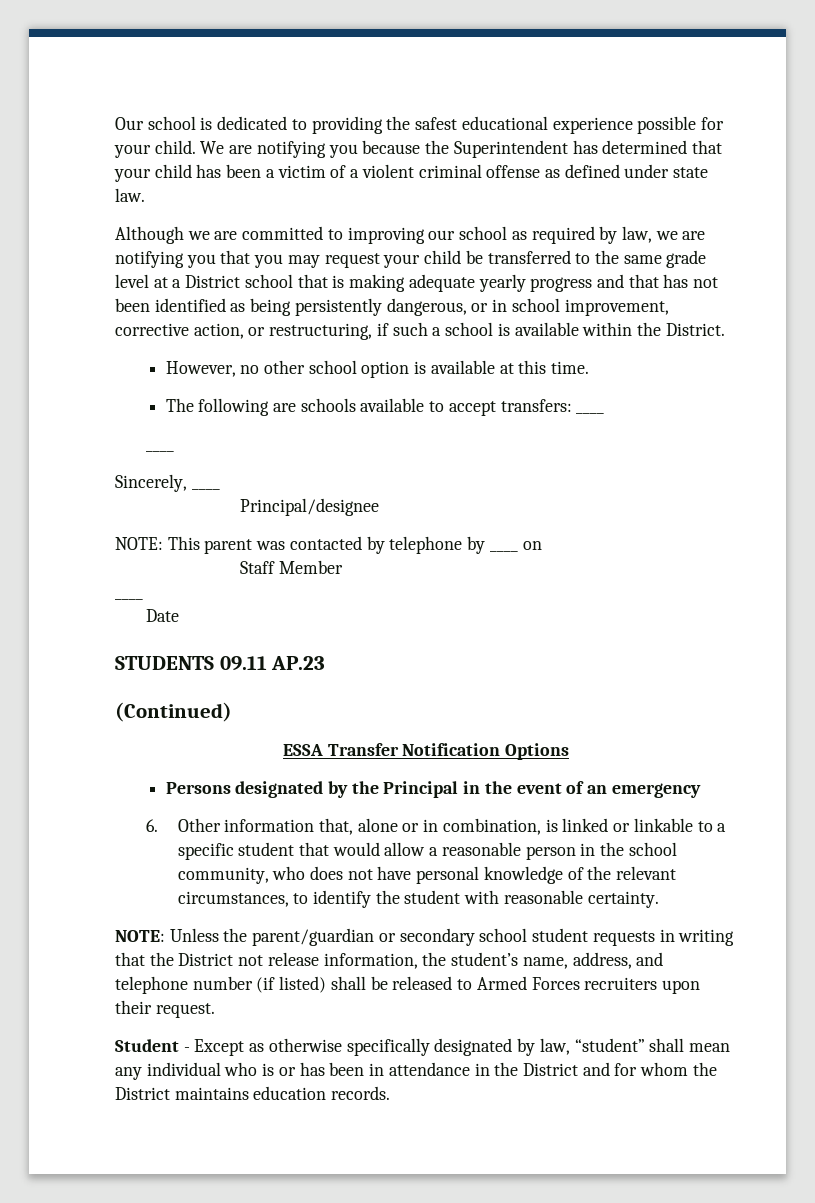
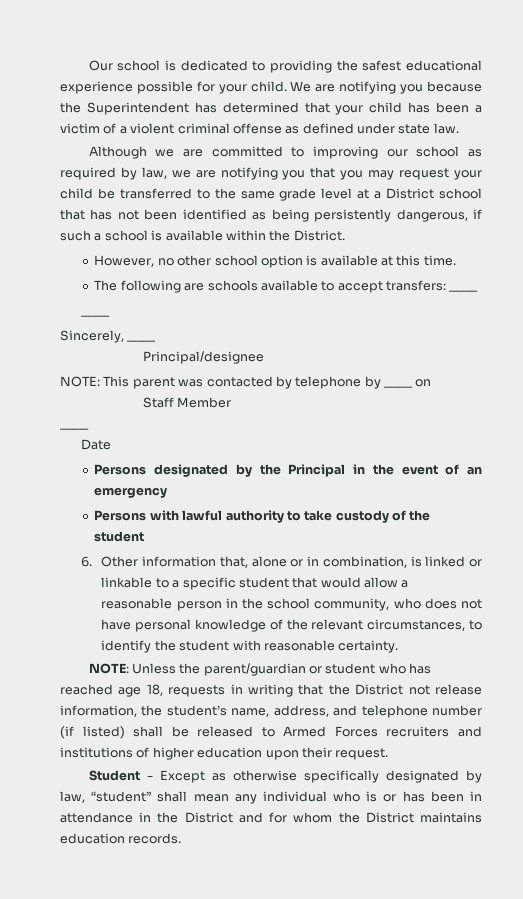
- Although we are committed to improving our school as required by law, we are notifying you that you may request your child be transferred to the same grade level at a District school that is making adequate yearly progress and that has not been identified as being persistently dangerous, or in school improvement, corrective action, or restructuring, if such a school is available within the District.
+ Although we are committed to improving our school as required by law, we are notifying you that you may request your child be transferred to the same grade level at a District school that has not been identified as being persistently dangerous, if such a school is available within the District.
- STUDENTS 09.11 AP.23
- (Continued)
- ESSA Transfer Notification Options
+ Persons with lawful authority to take custody of the student
- NOTE: Unless the parent/guardian or secondary school student requests in writing that the District not release information, the student’s name, address, and telephone number (if listed) shall be released to Armed Forces recruiters upon their request.
+ NOTE: Unless the parent/guardian or student who has reached age 18, requests in writing that the District not release information, the student’s name, address, and telephone number (if listed) shall be released to Armed Forces recruiters and institutions of higher education upon their request.

